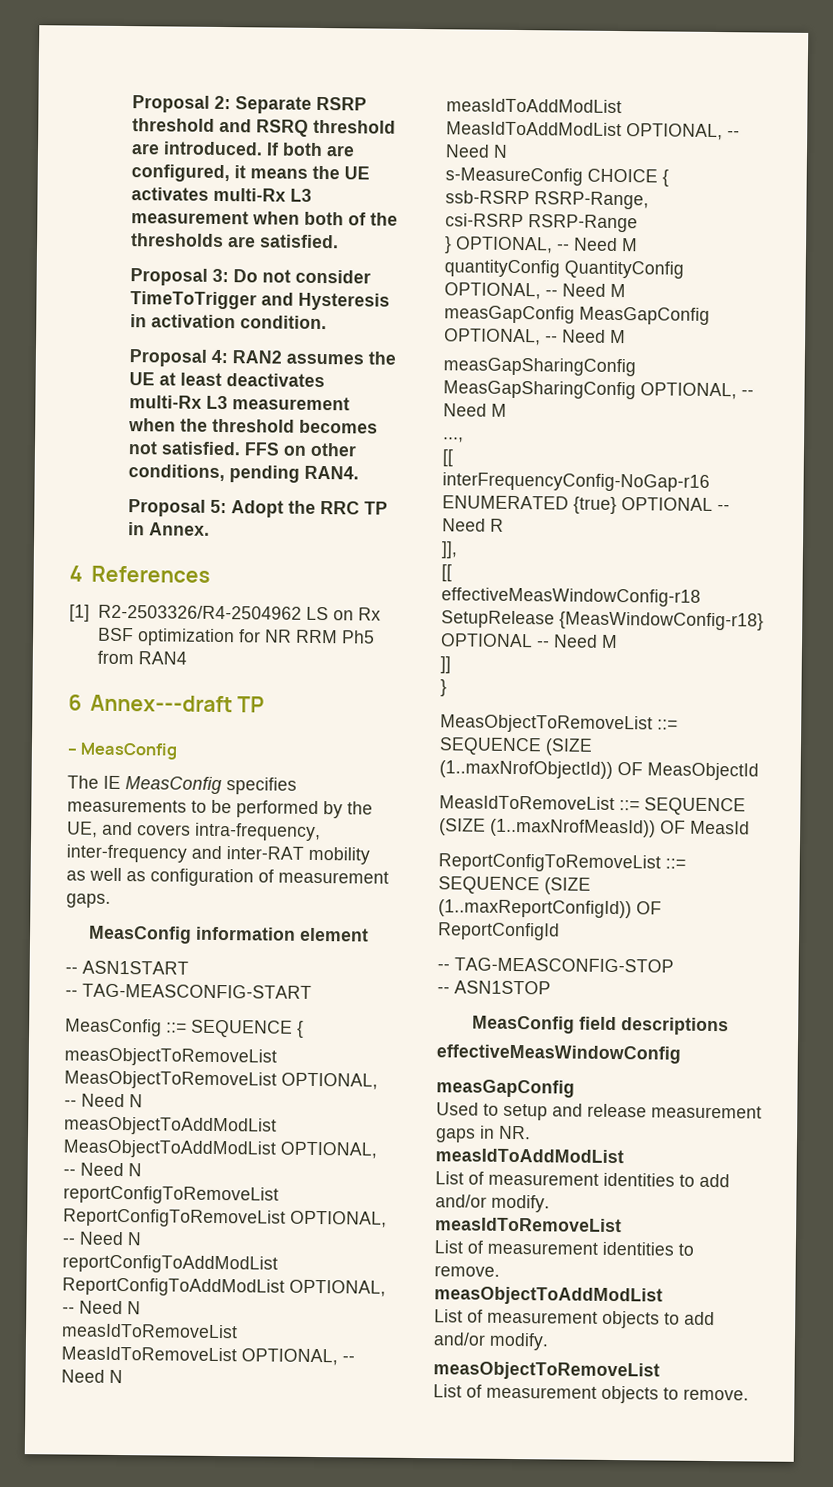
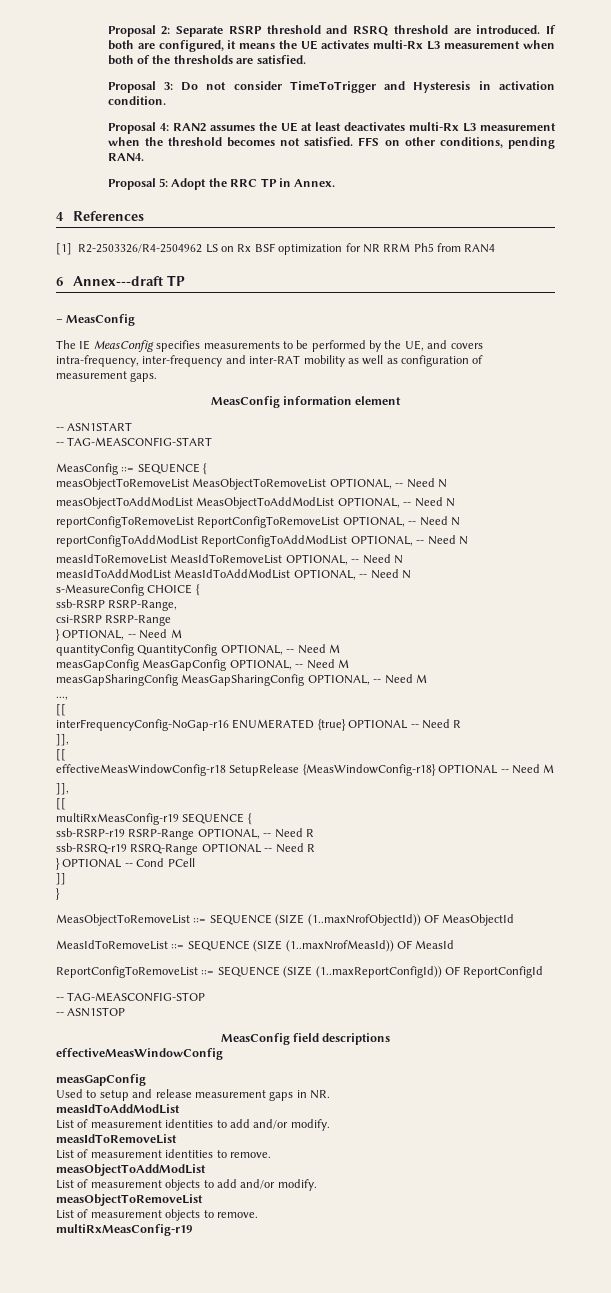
  effectiveMeasWindowConfig-r18 SetupRelease {MeasWindowConfig-r18} OPTIONAL -- Need M
+ ]],
+ [[
+ multiRxMeasConfig-r19 SEQUENCE {
+ ssb-RSRP-r19 RSRP-Range OPTIONAL, -- Need R
+ ssb-RSRQ-r19 RSRQ-Range OPTIONAL -- Need R
+ } OPTIONAL -- Cond PCell
  List of measurement objects to remove.
+ multiRxMeasConfig-r19

